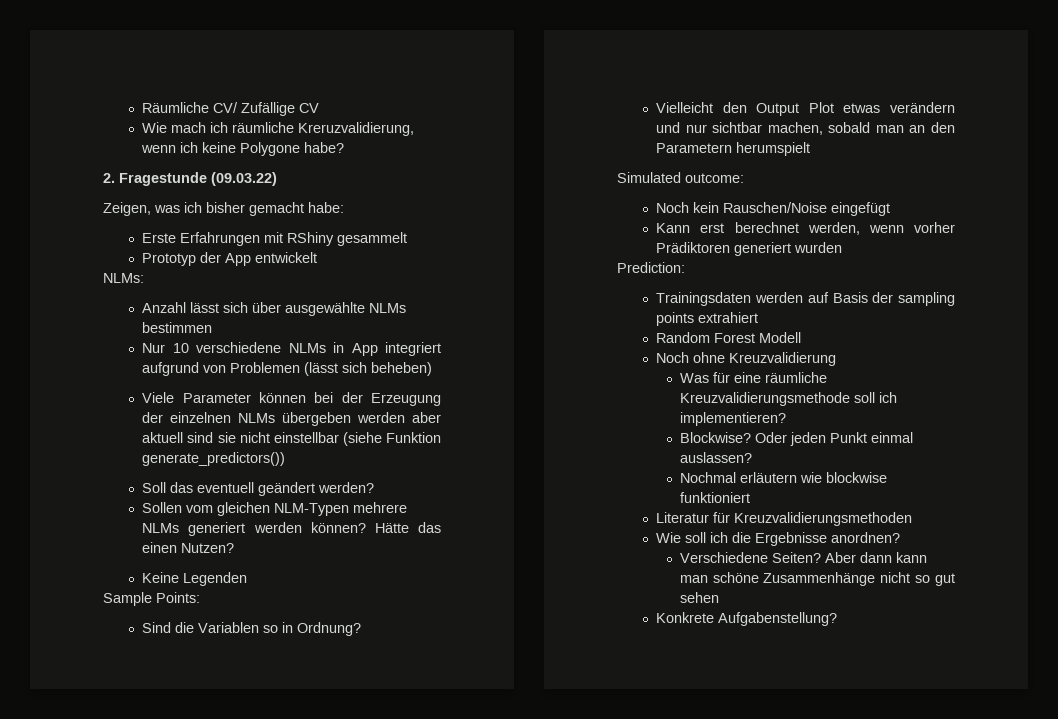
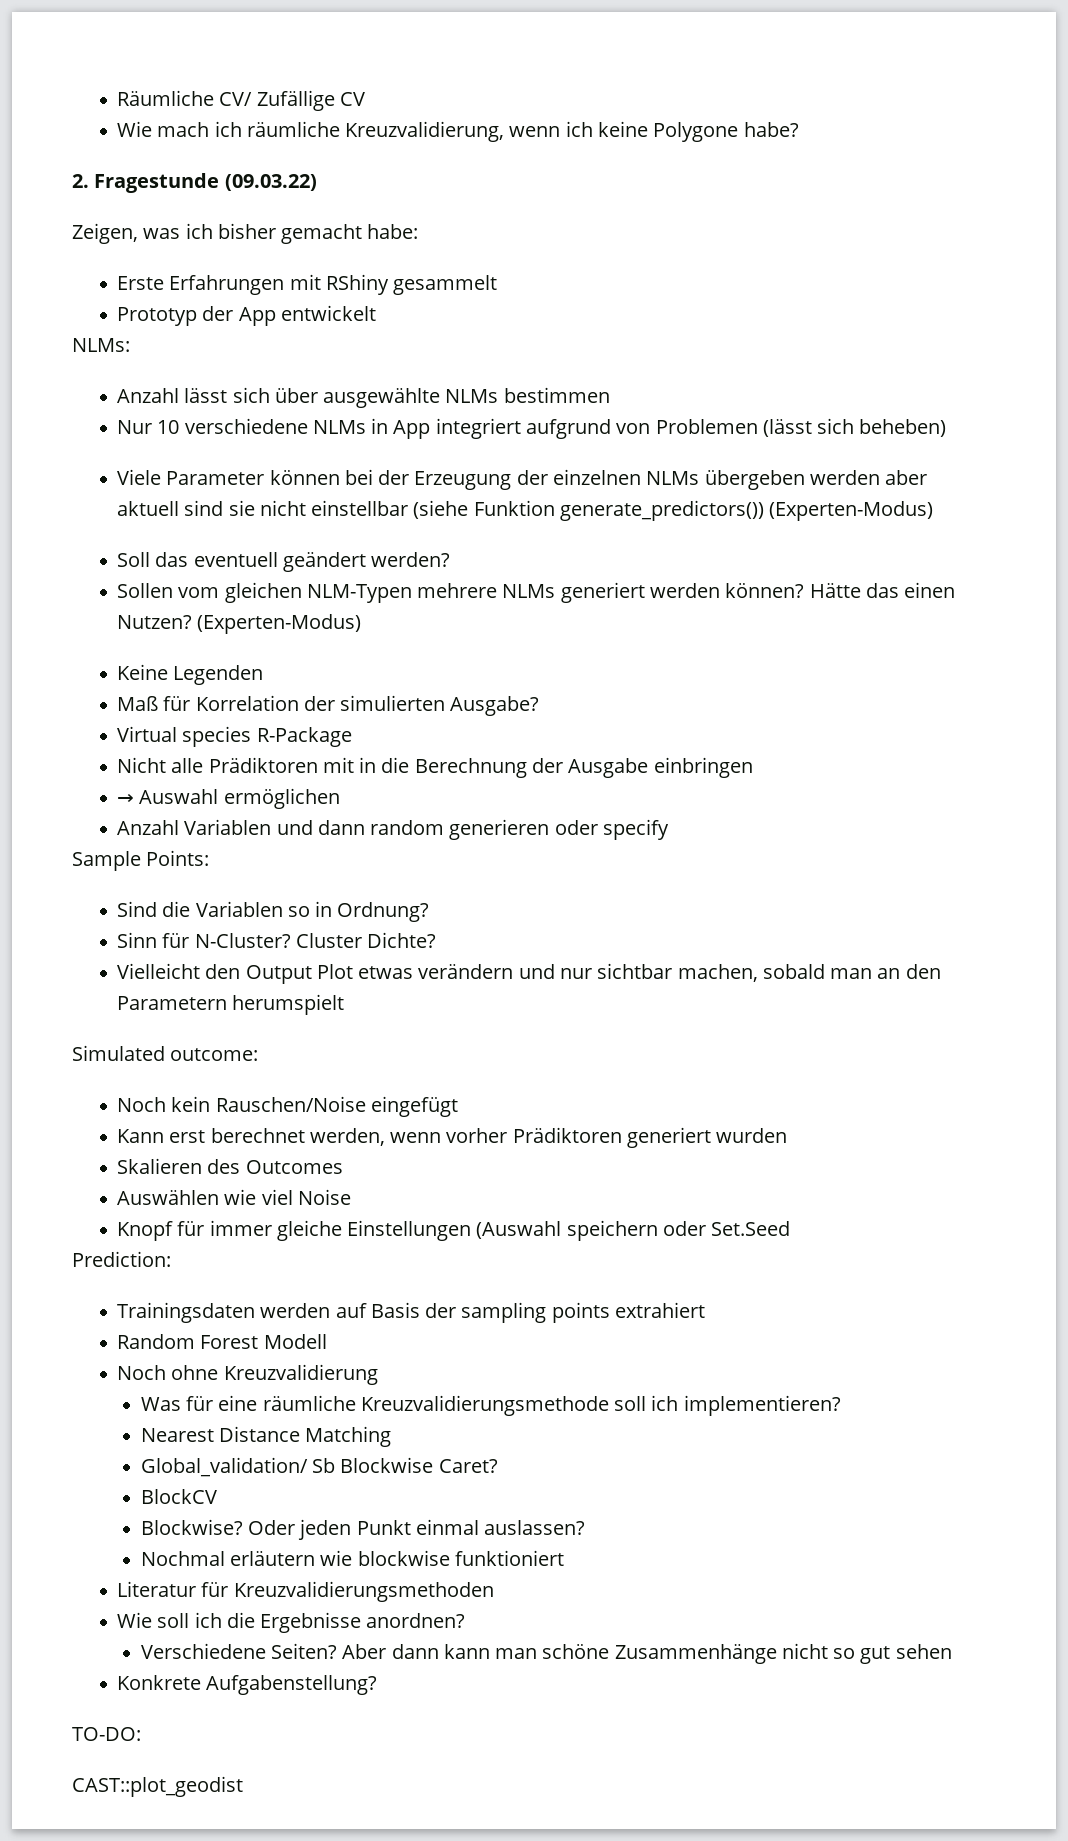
- Wie mach ich räumliche Kreruzvalidierung, wenn ich keine Polygone habe?
+ Wie mach ich räumliche Kreuzvalidierung, wenn ich keine Polygone habe?
- Viele Parameter können bei der Erzeugung der einzelnen NLMs übergeben werden aber aktuell sind sie nicht einstellbar (siehe Funktion generate_predictors())
+ Viele Parameter können bei der Erzeugung der einzelnen NLMs übergeben werden aber aktuell sind sie nicht einstellbar (siehe Funktion generate_predictors()) (Experten-Modus)
- Hätte das einen Nutzen?
+ Hätte das einen Nutzen? (Experten-Modus)
+ Maß für Korrelation der simulierten Ausgabe?
+ Virtual species R-Package
+ Nicht alle Prädiktoren mit in die Berechnung der Ausgabe einbringen
+ → Auswahl ermöglichen
+ Anzahl Variablen und dann random generieren oder specify
+ Sinn für N-Cluster? Cluster Dichte?
+ Skalieren des Outcomes
+ Auswählen wie viel Noise
+ Knopf für immer gleiche Einstellungen (Auswahl speichern oder Set.Seed
+ Nearest Distance Matching
+ Global_validation/ Sb Blockwise Caret?
+ BlockCV
+ TO-DO:
+ CAST::plot_geodist

